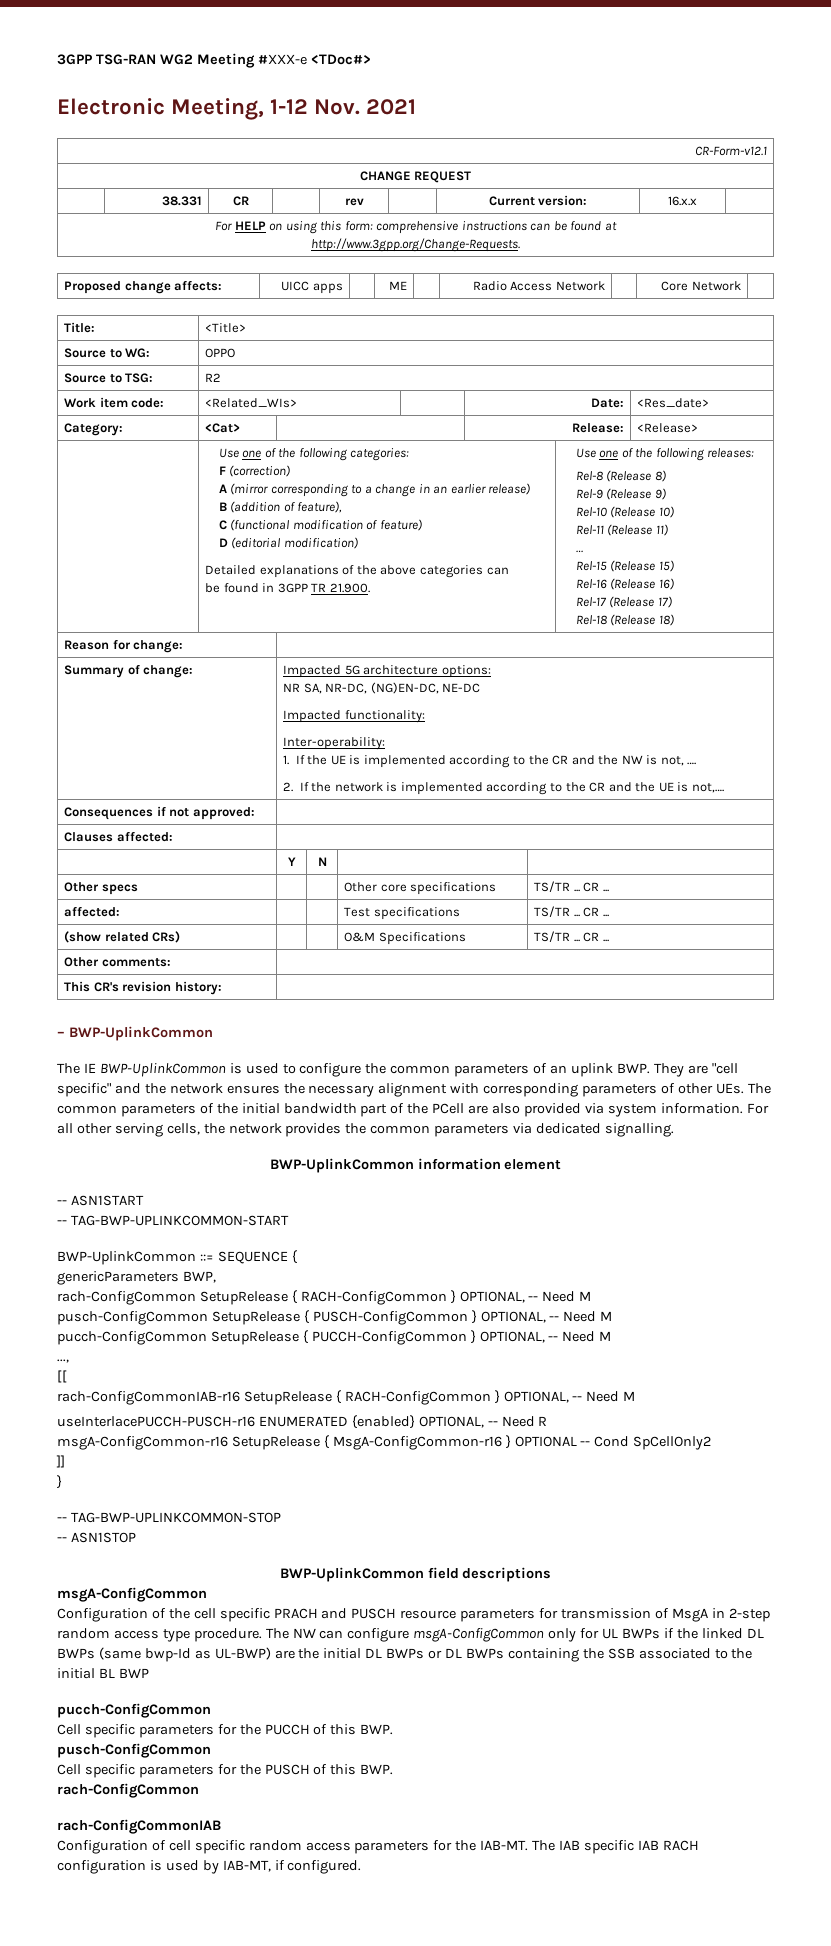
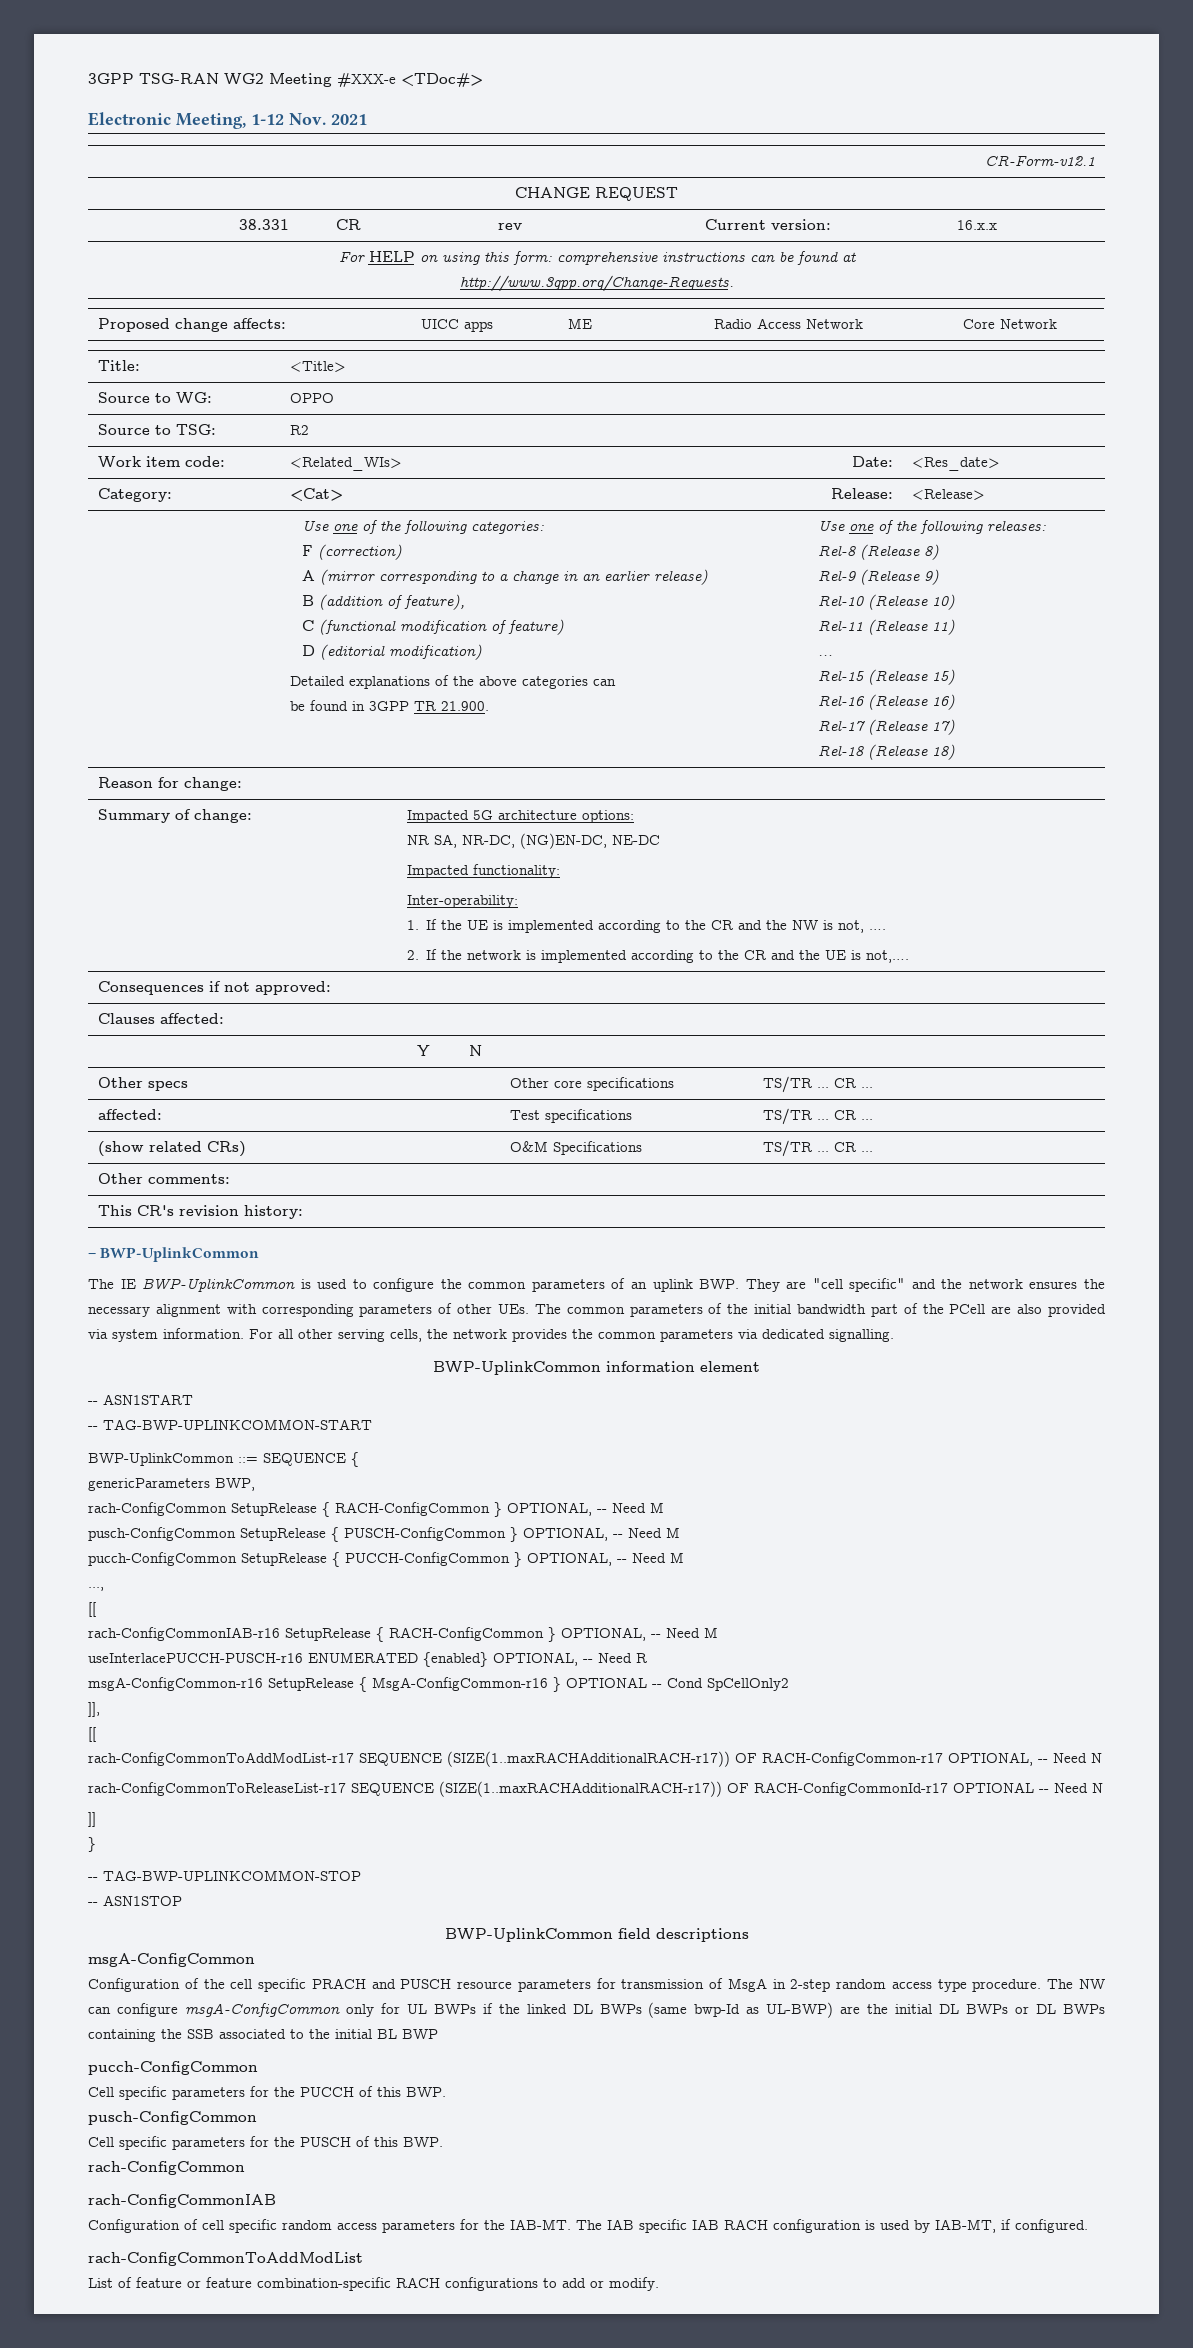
+ ]],
+ [[
+ rach-ConfigCommonToAddModList-r17 SEQUENCE (SIZE(1..maxRACHAdditionalRACH-r17)) OF RACH-ConfigCommon-r17 OPTIONAL, -- Need N
+ rach-ConfigCommonToReleaseList-r17 SEQUENCE (SIZE(1..maxRACHAdditionalRACH-r17)) OF RACH-ConfigCommonId-r17 OPTIONAL -- Need N
+ rach-ConfigCommonToAddModList
+ List of feature or feature combination-specific RACH configurations to add or modify.

